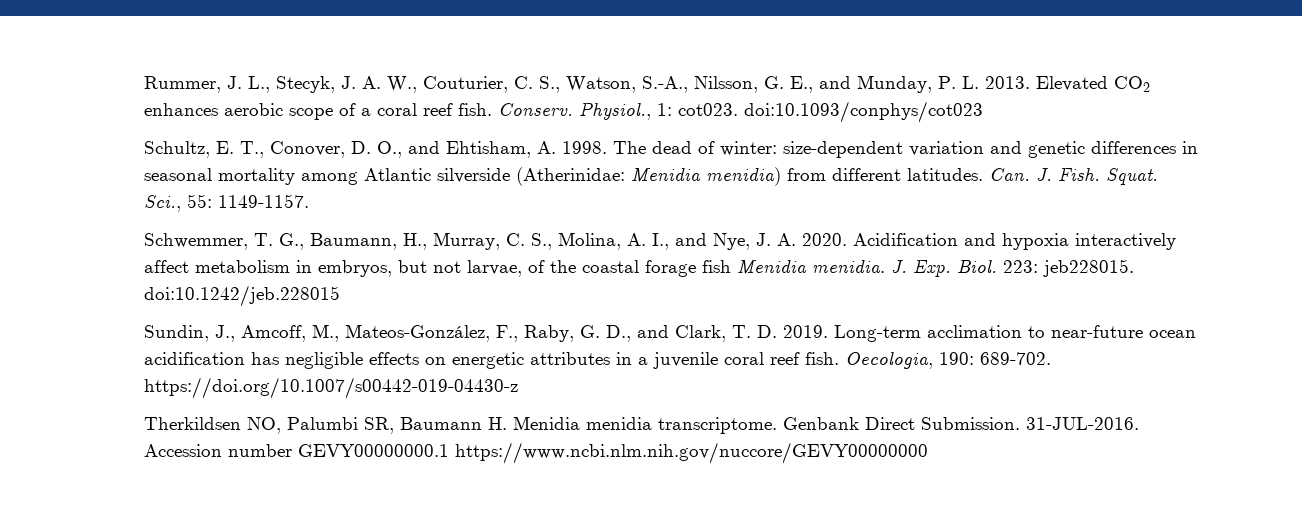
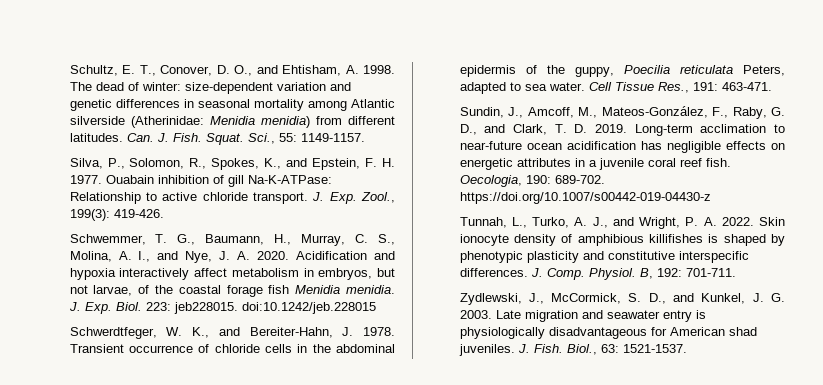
- Rummer, J. L., Stecyk, J. A. W., Couturier, C. S., Watson, S.-A., Nilsson, G. E., and Munday, P. L. 2013. Elevated CO2 enhances aerobic scope of a coral reef fish. Conserv. Physiol., 1: cot023. doi:10.1093/conphys/cot023
+ Silva, P., Solomon, R., Spokes, K., and Epstein, F. H. 1977. Ouabain inhibition of gill Na-K-ATPase: Relationship to active chloride transport. J. Exp. Zool., 199(3): 419-426.
+ Schwerdtfeger, W. K., and Bereiter-Hahn, J. 1978. Transient occurrence of chloride cells in the abdominal epidermis of the guppy, Poecilia reticulata Peters, adapted to sea water. Cell Tissue Res., 191: 463-471.
- Therkildsen NO, Palumbi SR, Baumann H. Menidia menidia transcriptome. Genbank Direct Submission. 31-JUL-2016. Accession number GEVY00000000.1 https://www.ncbi.nlm.nih.gov/nuccore/GEVY00000000
+ Tunnah, L., Turko, A. J., and Wright, P. A. 2022. Skin ionocyte density of amphibious killifishes is shaped by phenotypic plasticity and constitutive interspecific differences. J. Comp. Physiol. B, 192: 701-711.
+ Zydlewski, J., McCormick, S. D., and Kunkel, J. G. 2003. Late migration and seawater entry is physiologically disadvantageous for American shad juveniles. J. Fish. Biol., 63: 1521-1537.

